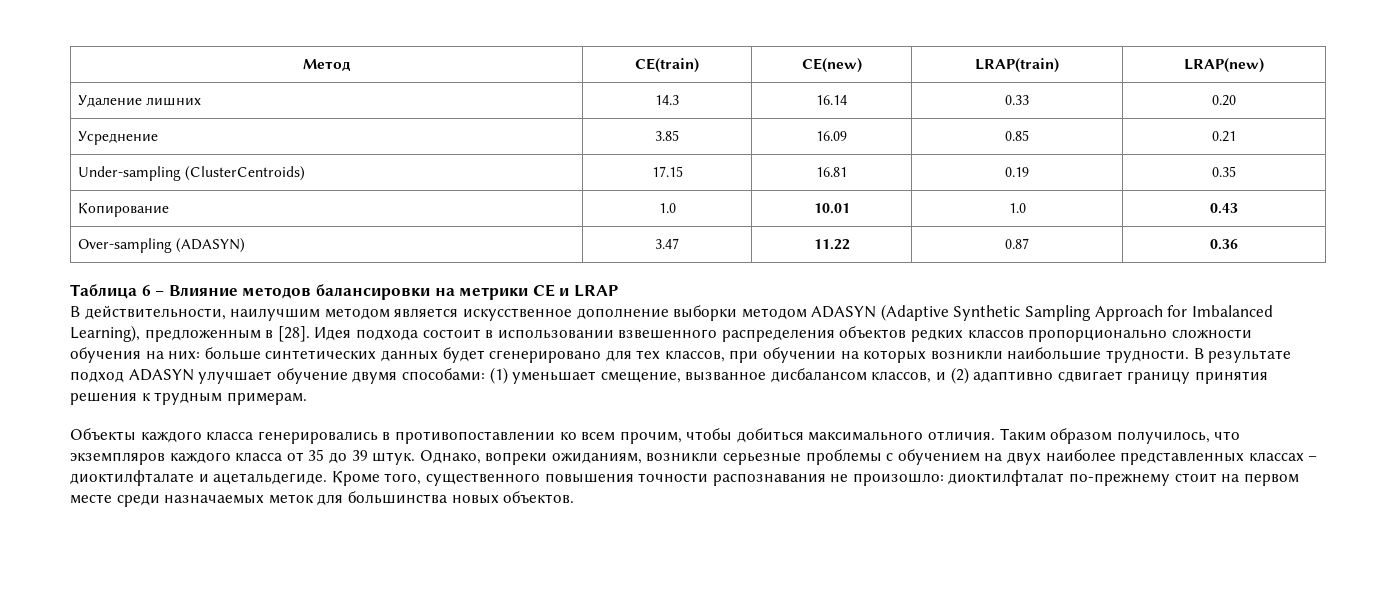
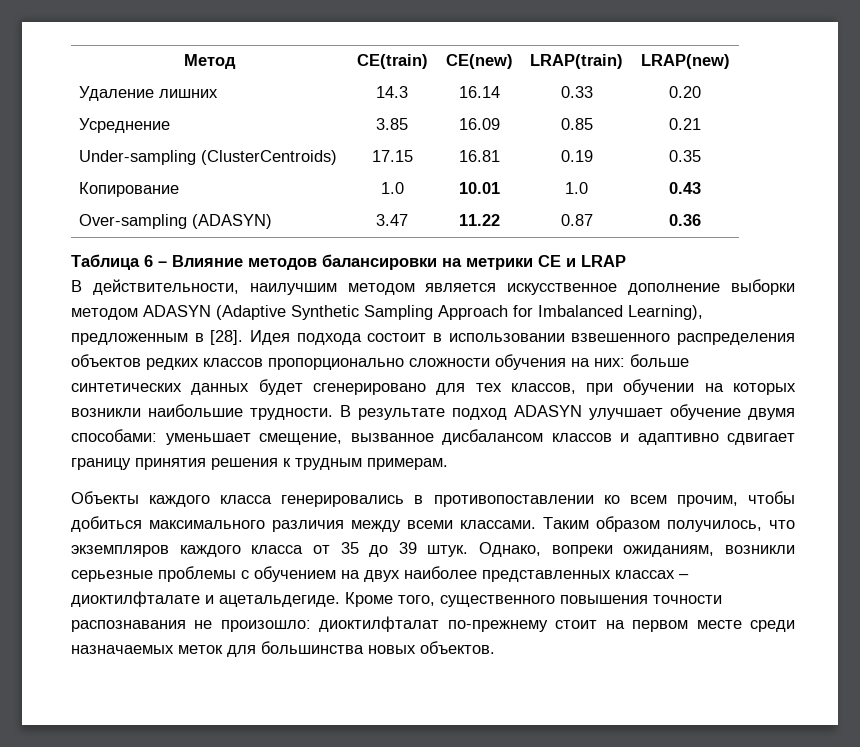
- В результате подход ADASYN улучшает обучение двумя способами: (1) уменьшает смещение, вызванное дисбалансом классов, и (2) адаптивно сдвигает границу принятия решения к трудным примерам.
+ В результате подход ADASYN улучшает обучение двумя способами: уменьшает смещение, вызванное дисбалансом классов и адаптивно сдвигает границу принятия решения к трудным примерам.
- Объекты каждого класса генерировались в противопоставлении ко всем прочим, чтобы добиться максимального отличия.
+ Объекты каждого класса генерировались в противопоставлении ко всем прочим, чтобы добиться максимального различия между всеми классами.

